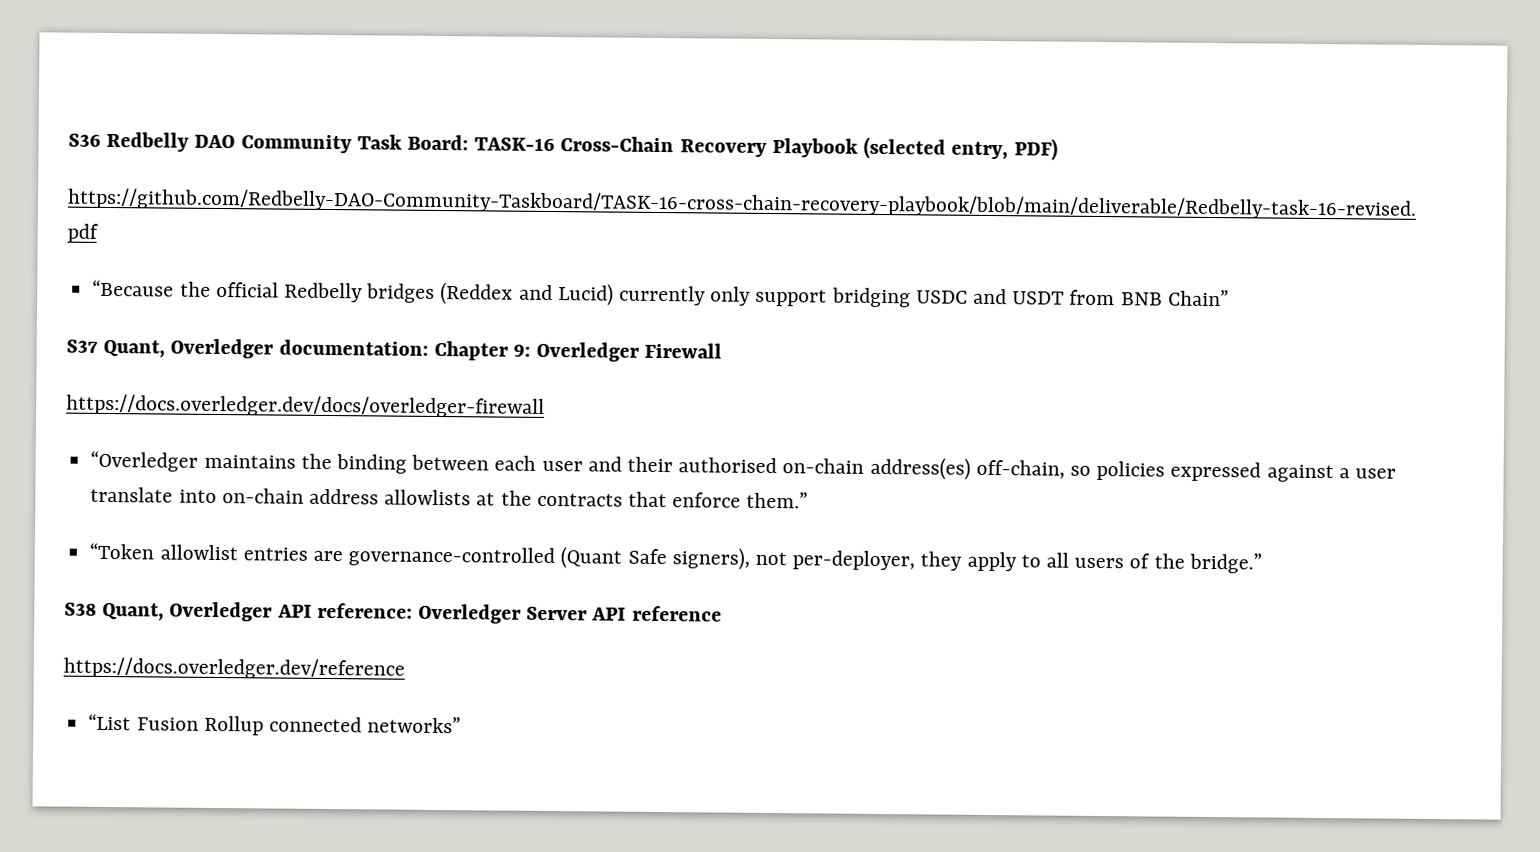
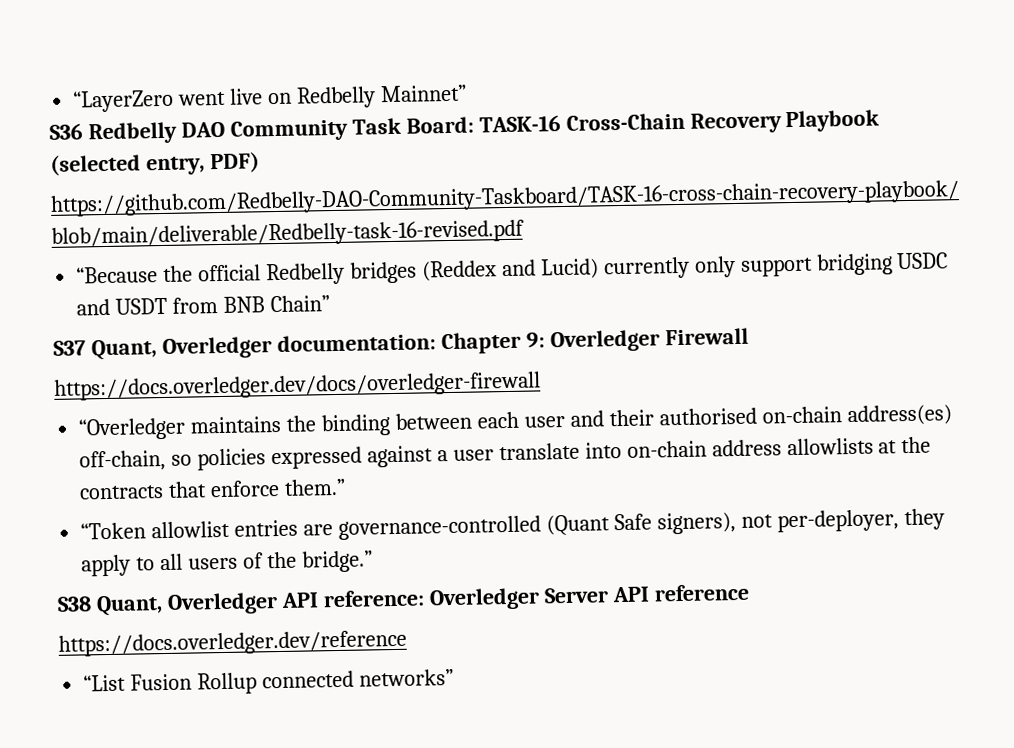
+ “LayerZero went live on Redbelly Mainnet”

